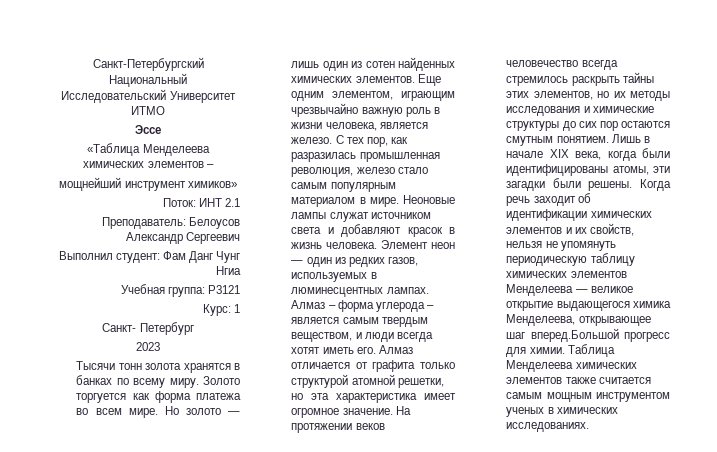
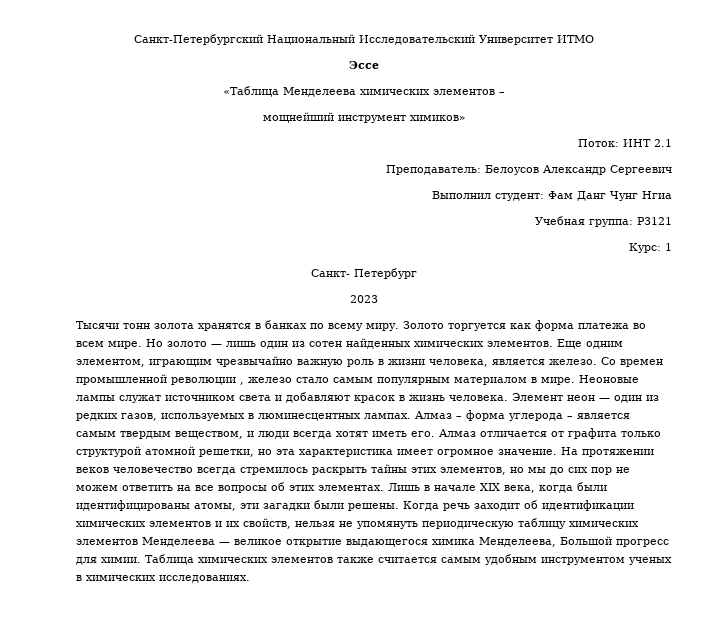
- С тех пор, как разразилась промышленная революция, железо стало самым популярным материалом в мире.
+ Со времен промышленной революции , железо стало самым популярным материалом в мире.
- На протяжении веков человечество всегда стремилось раскрыть тайны этих элементов, но их методы исследования и химические структуры до сих пор остаются смутным понятием.
+ На протяжении веков человечество всегда стремилось раскрыть тайны этих элементов, но мы до сих пор не можем ответить на все вопросы об этих элементах.
- Когда речь заходит об идентификации химических элементов и их свойств, нельзя не упомянуть периодическую таблицу химических элементов Менделеева — великое открытие выдающегося химика Менделеева, открывающее шаг вперед.Большой прогресс для химии.
+ Когда речь заходит об идентификации химических элементов и их свойств, нельзя не упомянуть периодическую таблицу химических элементов Менделеева — великое открытие выдающегося химика Менделеева, Большой прогресс для химии.
- Таблица Менделеева химических элементов также считается самым мощным инструментом ученых в химических исследованиях.
+ Таблица химических элементов также считается самым удобным инструментом ученых в химических исследованиях.

